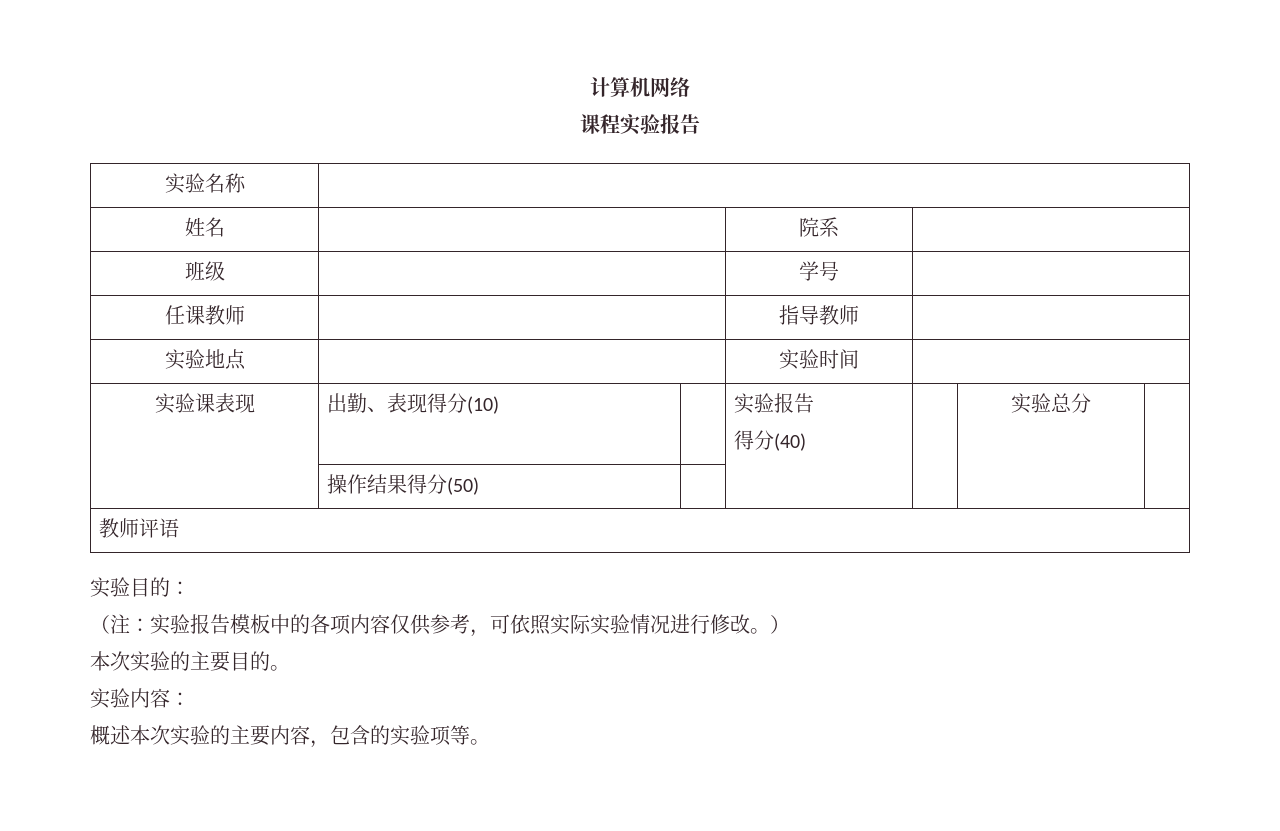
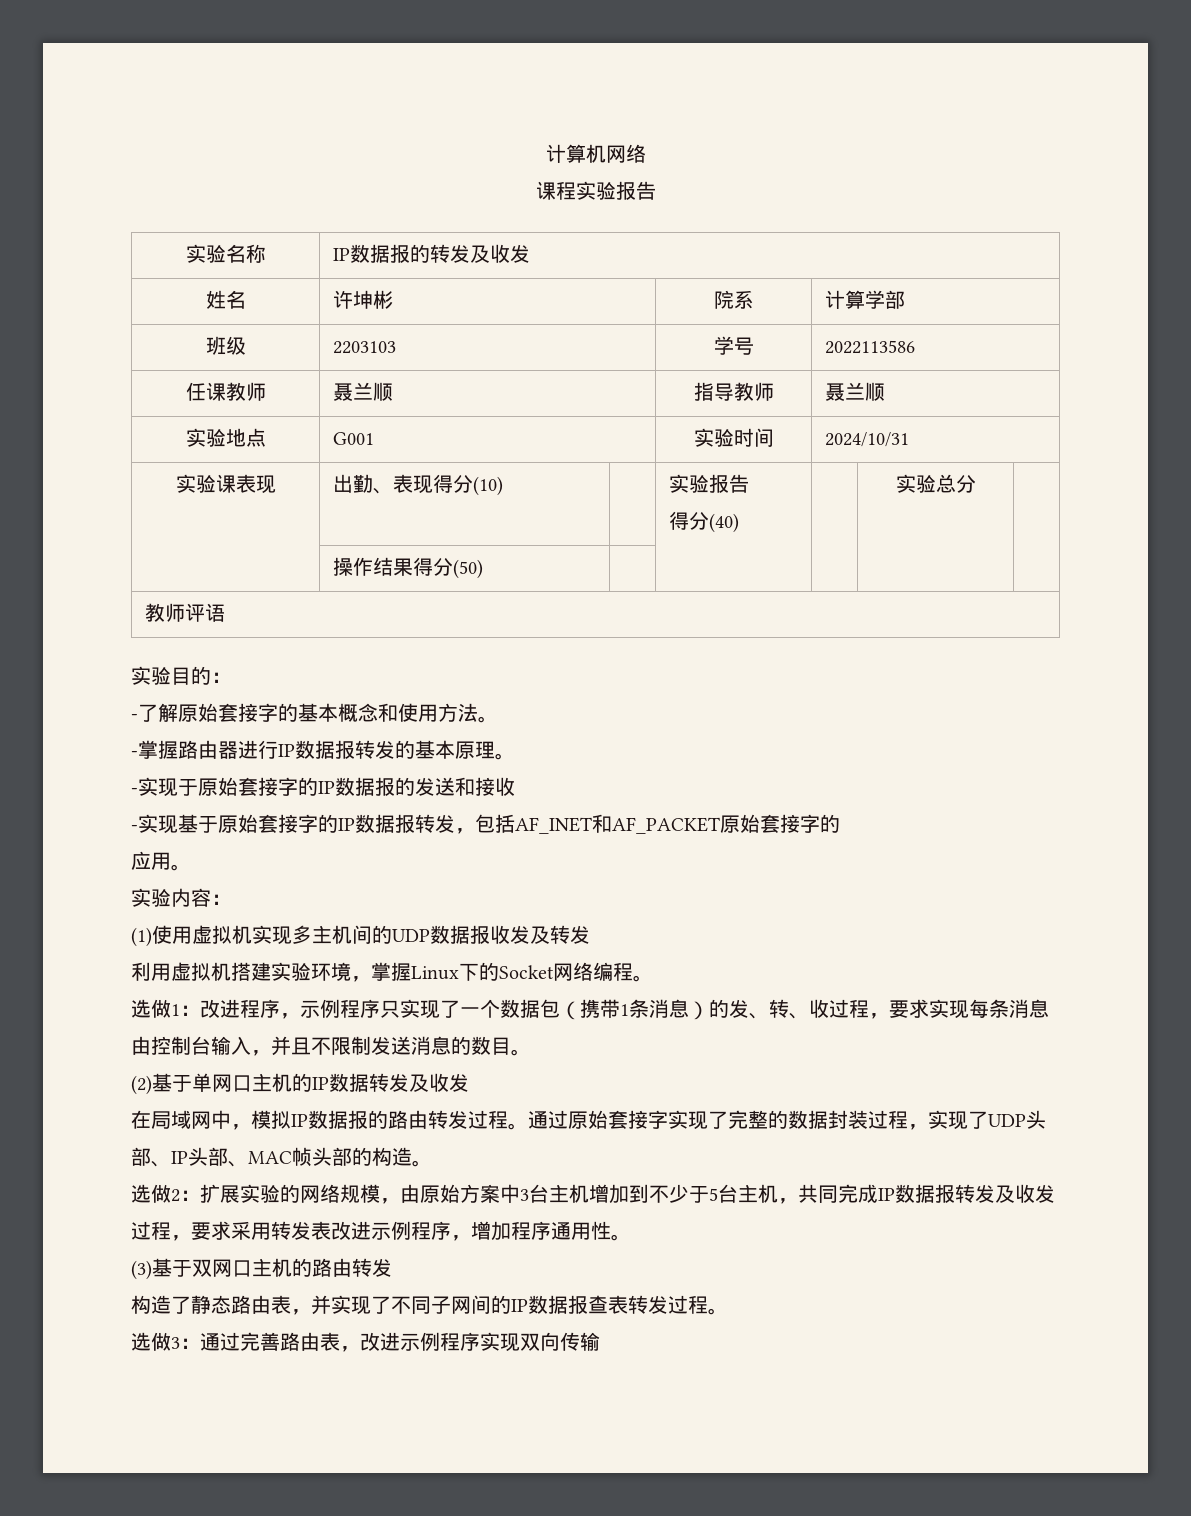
- 实验名称 |
+ 实验名称 | IP数据报的转发及收发
- 姓名 | | 院系 |
+ 姓名 | 许坤彬 | 院系 | 计算学部
- 班级 | | 学号 |
+ 班级 | 2203103 | 学号 | 2022113586
- 任课教师 | | 指导教师 |
+ 任课教师 | 聂兰顺 | 指导教师 | 聂兰顺
- 实验地点 | | 实验时间 |
+ 实验地点 | G001 | 实验时间 | 2024/10/31
- （注：实验报告模板中的各项内容仅供参考，可依照实际实验情况进行修改。）
- 本次实验的主要目的。
+ -了解原始套接字的基本概念和使用方法。
+ -掌握路由器进行IP数据报转发的基本原理。
+ -实现于原始套接字的IP数据报的发送和接收
+ -实现基于原始套接字的IP数据报转发，包括AF_INET和AF_PACKET原始套接字的
+ 应用。
  实验内容：
- 概述本次实验的主要内容，包含的实验项等。
+ (1)使用虚拟机实现多主机间的UDP数据报收发及转发
+ 利用虚拟机搭建实验环境，掌握Linux下的Socket网络编程。
+ 选做1：改进程序，示例程序只实现了一个数据包（携带1条消息）的发、转、收过程，要求实现每条消息由控制台输入，并且不限制发送消息的数目。
+ (2)基于单网口主机的IP数据转发及收发
+ 在局域网中，模拟IP数据报的路由转发过程。通过原始套接字实现了完整的数据封装过程，实现了UDP头部、IP头部、MAC帧头部的构造。
+ 选做2：扩展实验的网络规模，由原始方案中3台主机增加到不少于5台主机，共同完成IP数据报转发及收发过程，要求采用转发表改进示例程序，增加程序通用性。
+ (3)基于双网口主机的路由转发
+ 构造了静态路由表，并实现了不同子网间的IP数据报查表转发过程。
+ 选做3：通过完善路由表，改进示例程序实现双向传输

